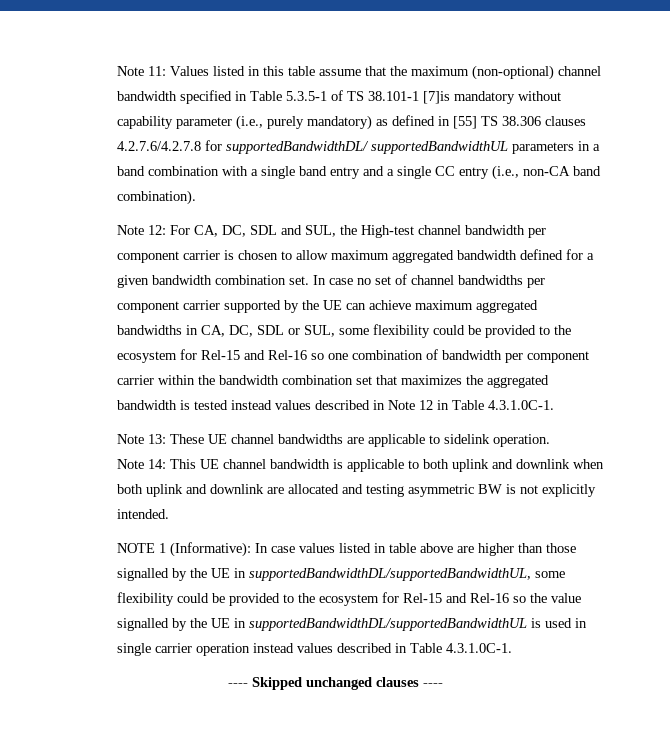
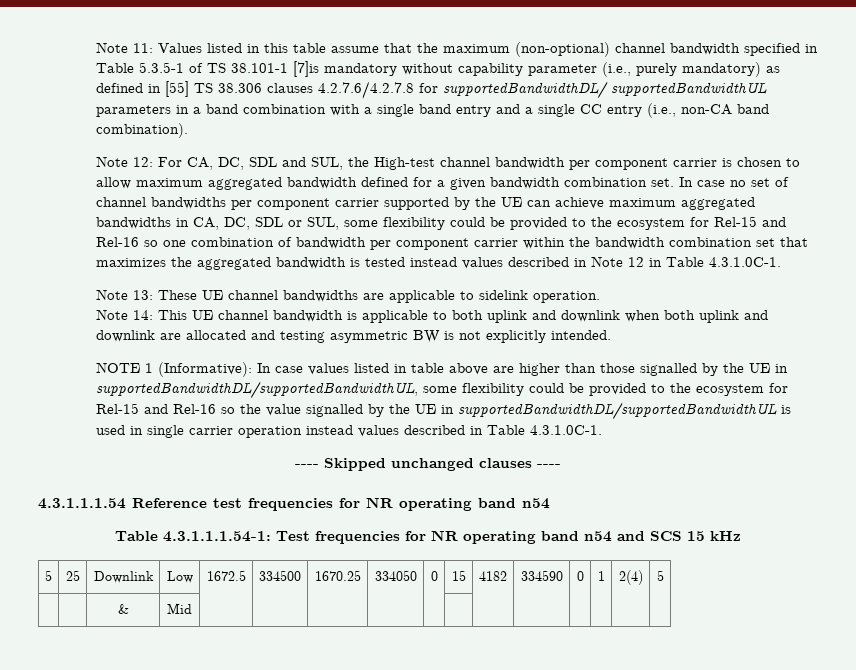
+ 4.3.1.1.1.54 Reference test frequencies for NR operating band n54
+ Table 4.3.1.1.1.54-1: Test frequencies for NR operating band n54 and SCS 15 kHz
+ 5 | 25 | Downlink | Low | 1672.5 | 334500 | 1670.25 | 334050 | 0 | 15 | 4182 | 334590 | 0 | 1 | 2(4) | 5
+ | | & | Mid | | | | | | | | | | | |

